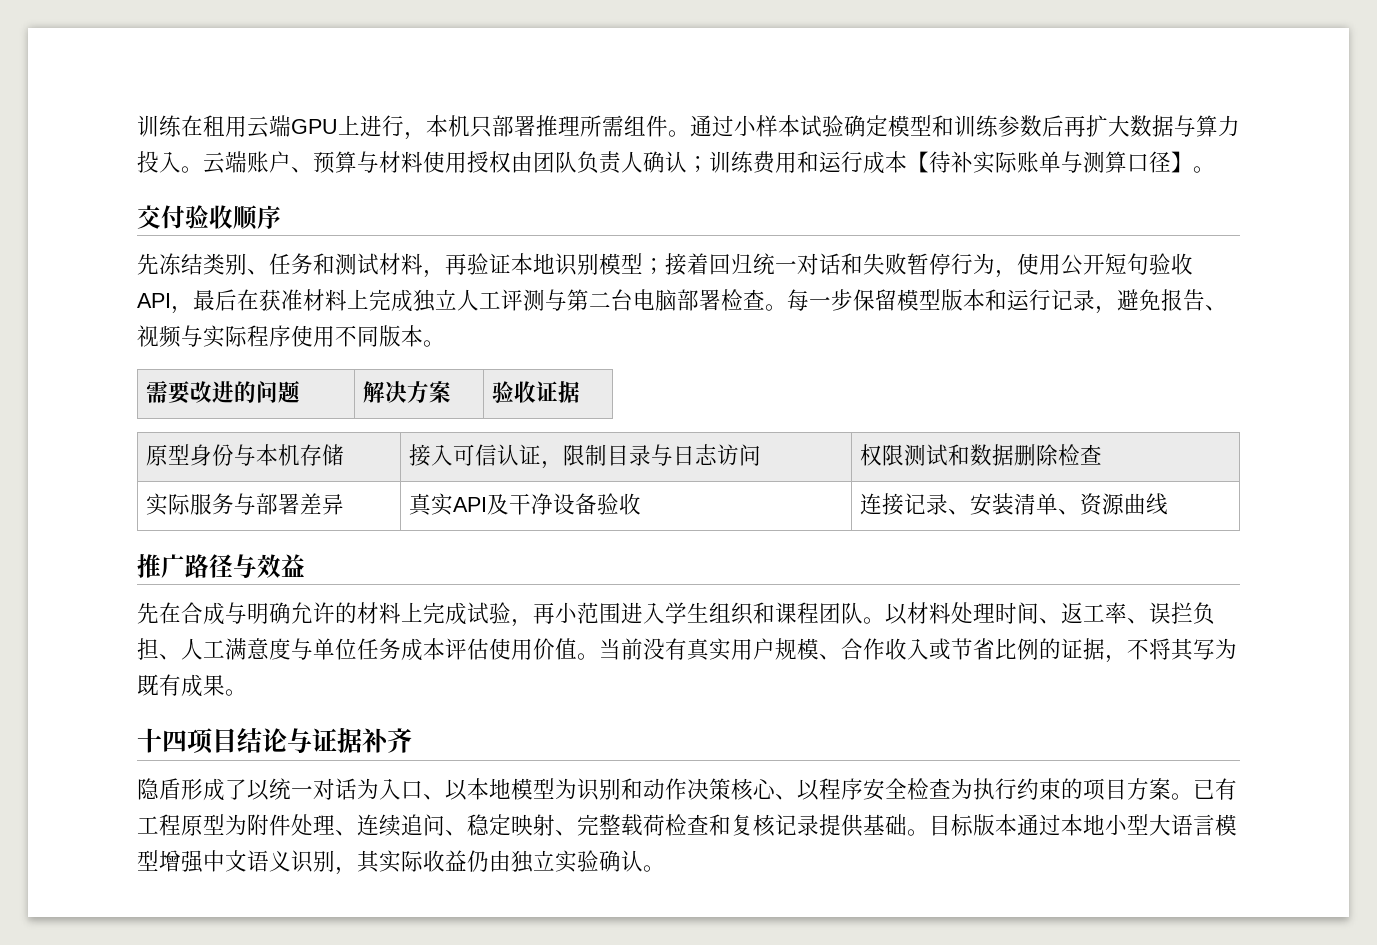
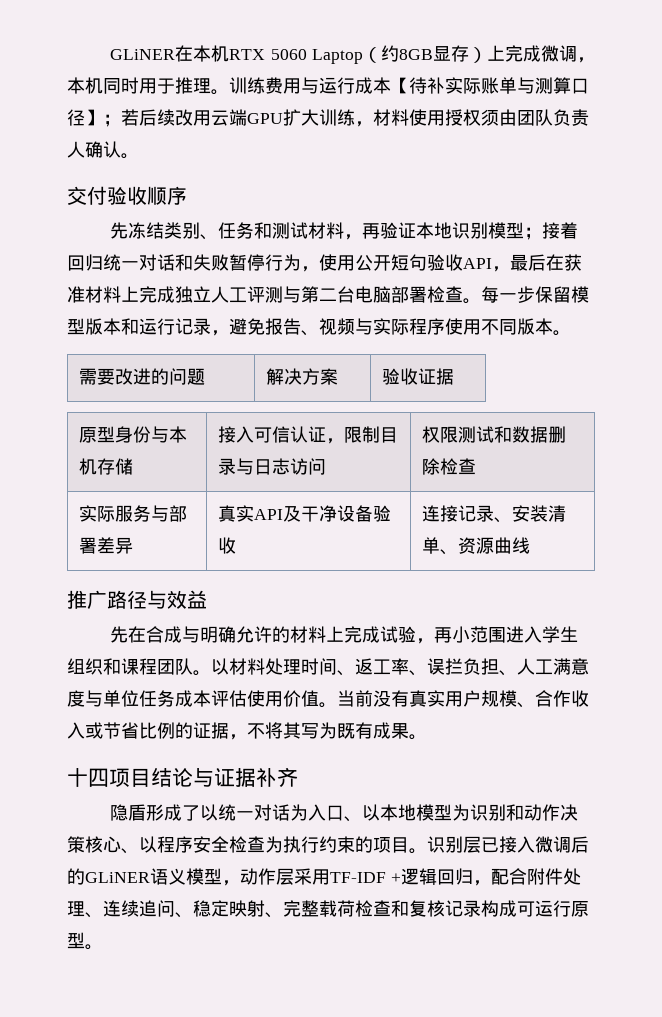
- 训练在租用云端GPU上进行，本机只部署推理所需组件。通过小样本试验确定模型和训练参数后再扩大数据与算力投入。云端账户、预算与材料使用授权由团队负责人确认；训练费用和运行成本【待补实际账单与测算口径】。
+ GLiNER在本机RTX 5060 Laptop（约8GB显存）上完成微调，本机同时用于推理。训练费用与运行成本【待补实际账单与测算口径】；若后续改用云端GPU扩大训练，材料使用授权须由团队负责人确认。
- 隐盾形成了以统一对话为入口、以本地模型为识别和动作决策核心、以程序安全检查为执行约束的项目方案。已有工程原型为附件处理、连续追问、稳定映射、完整载荷检查和复核记录提供基础。目标版本通过本地小型大语言模型增强中文语义识别，其实际收益仍由独立实验确认。
+ 隐盾形成了以统一对话为入口、以本地模型为识别和动作决策核心、以程序安全检查为执行约束的项目。识别层已接入微调后的GLiNER语义模型，动作层采用TF-IDF +逻辑回归，配合附件处理、连续追问、稳定映射、完整载荷检查和复核记录构成可运行原型。

